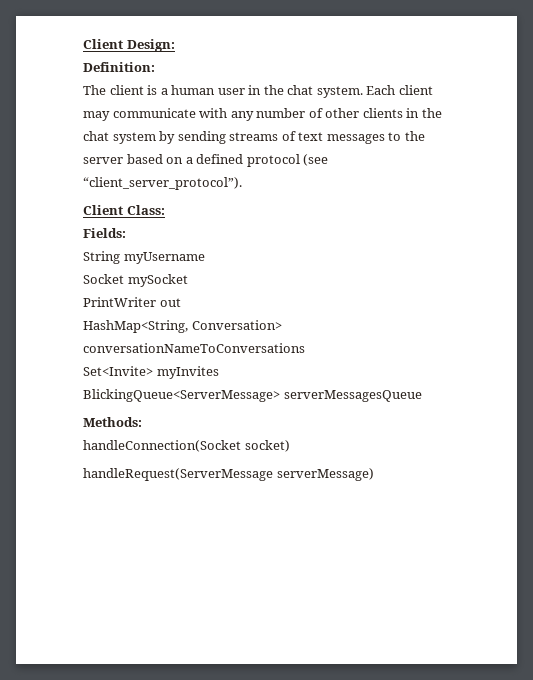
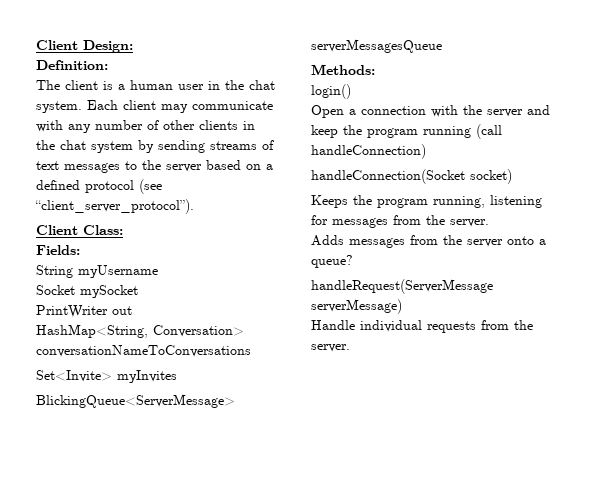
+ login()
+ Open a connection with the server and keep the program running (call handleConnection)
  handleConnection(Socket socket)
+ Keeps the program running, listening for messages from the server.
+ Adds messages from the server onto a queue?
  handleRequest(ServerMessage serverMessage)
+ Handle individual requests from the server.

